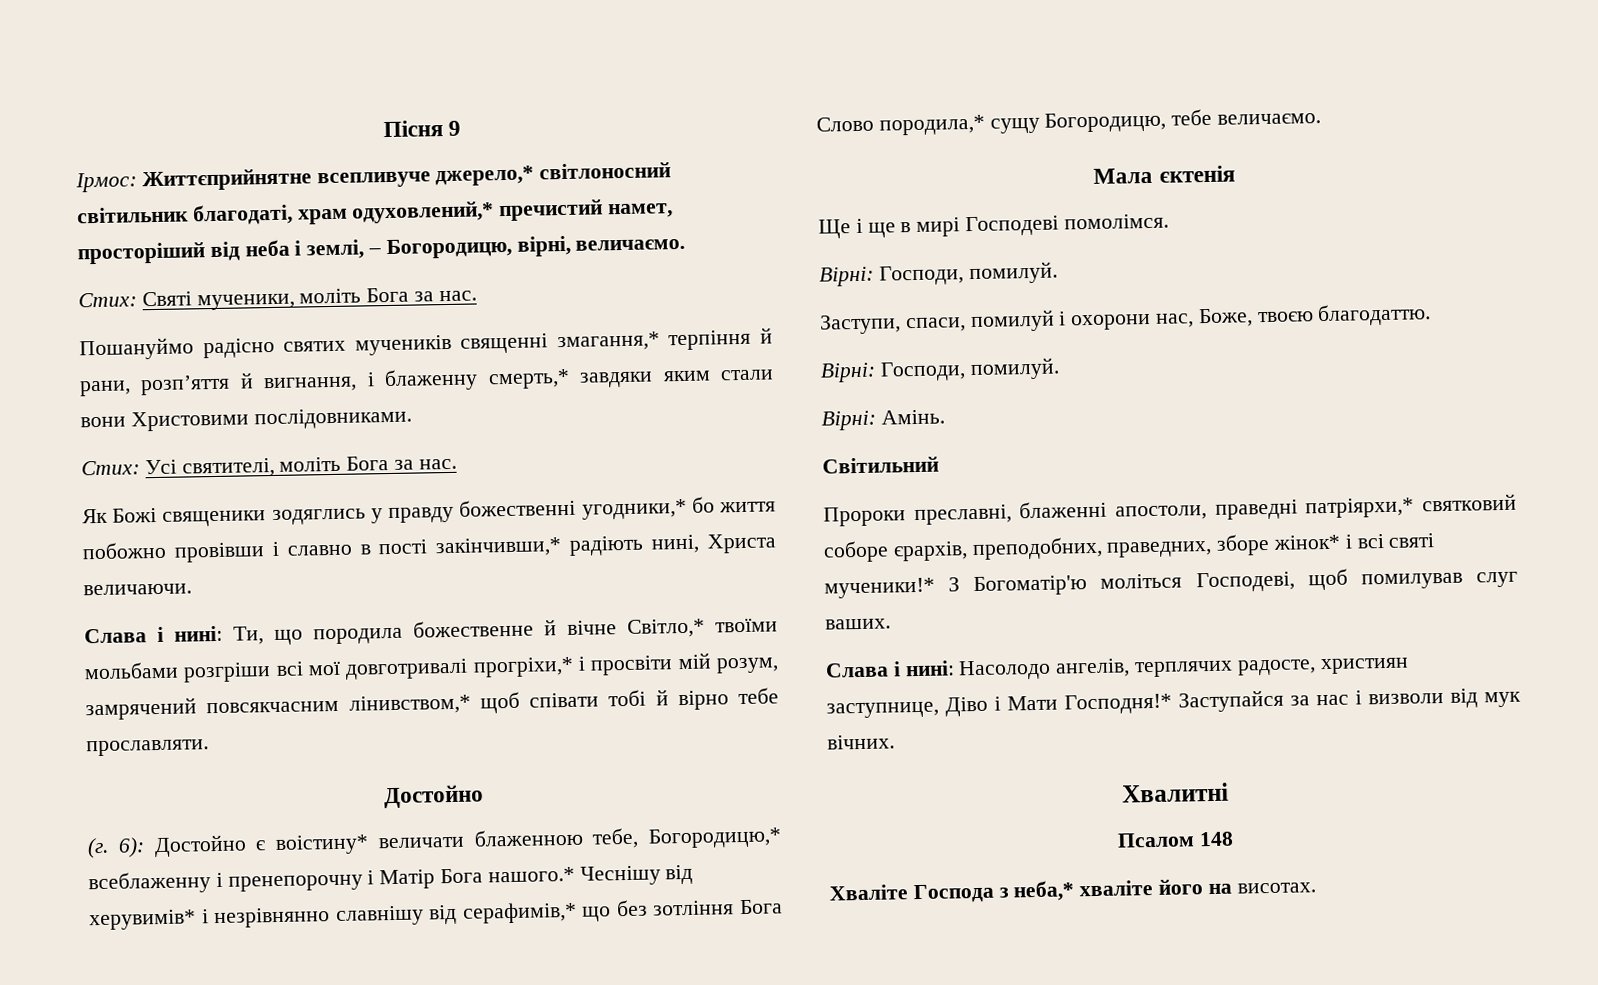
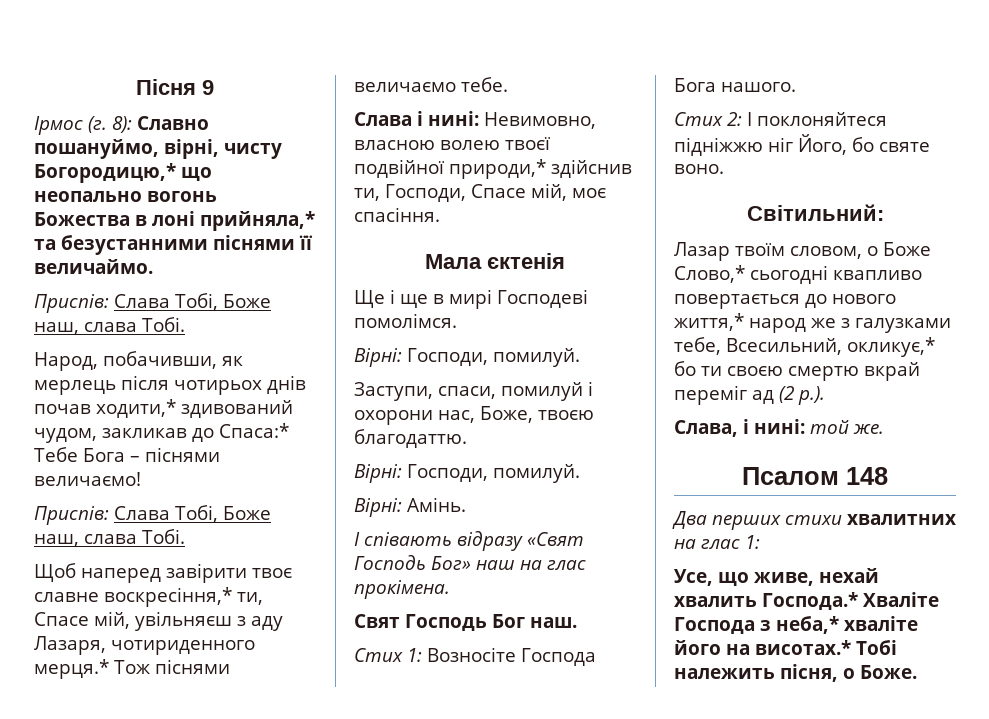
- Ірмос: Життєприйнятне всепливуче джерело,* світлоносний світильник благодаті, храм одуховлений,* пречистий намет, просторіший від неба і землі, – Богородицю, вірні, величаємо.
- Стих: Святі мученики, моліть Бога за нас.
- Пошануймо радісно святих мучеників священні змагання,* терпіння й рани, розп’яття й вигнання, і блаженну смерть,* завдяки яким стали вони Христовими послідовниками.
- Стих: Усі святителі, моліть Бога за нас.
- Як Божі священики зодяглись у правду божественні угодники,* бо життя побожно провівши і славно в пості закінчивши,* радіють нині, Христа величаючи.
- Слава і нині: Ти, що породила божественне й вічне Світло,* твоїми мольбами розгріши всі мої довготривалі прогріхи,* і просвіти мій розум, замрячений повсякчасним лінивством,* щоб співати тобі й вірно тебе прославляти.
- Достойно
- (г. 6): Достойно є воістину* величати блаженною тебе, Богородицю,* всеблаженну і пренепорочну і Матір Бога нашого.* Чеснішу від херувимів* і незрівнянно славнішу від серафимів,* що без зотління Бога Слово породила,* сущу Богородицю, тебе величаємо.
+ Ірмос (г. 8): Славно пошануймо, вірні, чисту Богородицю,* що неопально вогонь Божества в лоні прийняла,* та безустанними піснями її величаймо.
+ Приспів: Слава Тобі, Боже наш, слава Тобі.
+ Народ, побачивши, як мерлець після чотирьох днів почав ходити,* здивований чудом, закликав до Спаса:* Тебе Бога – піснями величаємо!
+ Приспів: Слава Тобі, Боже наш, слава Тобі.
+ Щоб наперед завірити твоє славне воскресіння,* ти, Спасе мій, увільняєш з аду Лазаря, чотириденного мерця.* Тож піснями величаємо тебе.
+ Слава і нині: Невимовно, власною волею твоєї подвійної природи,* здійснив ти, Господи, Спасе мій, моє спасіння.
- Світильний
- Пророки преславні, блаженні апостоли, праведні патріярхи,* святковий соборе єрархів, преподобних, праведних, зборе жінок* і всі святі мученики!* З Богоматір'ю моліться Господеві, щоб помилував слуг ваших.
- Слава і нині: Насолодо ангелів, терплячих радосте, християн заступнице, Діво і Мати Господня!* Заступайся за нас і визволи від мук вічних.
- Хвалитні
+ І співають відразу «Свят Господь Бог» наш на глас прокімена.
+ Свят Господь Бог наш.
+ Стих 1: Возносіте Господа Бога нашого.
+ Стих 2: І поклоняйтеся підніжжю ніг Його, бо святе воно.
+ Світильний:
+ Лазар твоїм словом, о Боже Слово,* сьогодні квапливо повертається до нового життя,* народ же з галузками тебе, Всесильний, окликує,* бо ти своєю смертю вкрай переміг ад (2 р.).
+ Слава, і нині: той же.
  Псалом 148
- Хваліте Господа з неба,* хваліте його на висотах.
+ Два перших стихи хвалитних на глас 1:
+ Усе, що живе, нехай хвалить Господа.* Хваліте Господа з неба,* хваліте його на висотах.* Тобі належить пісня, о Боже.

